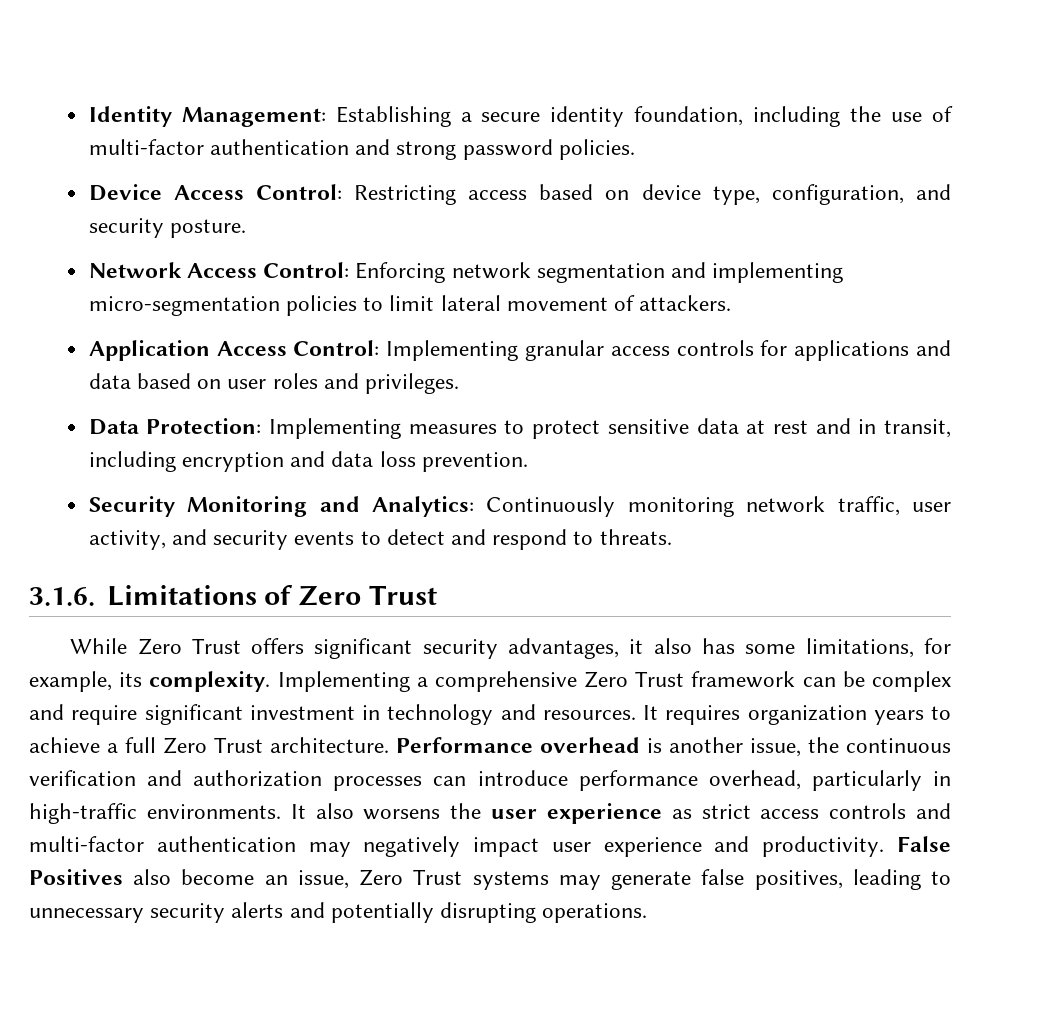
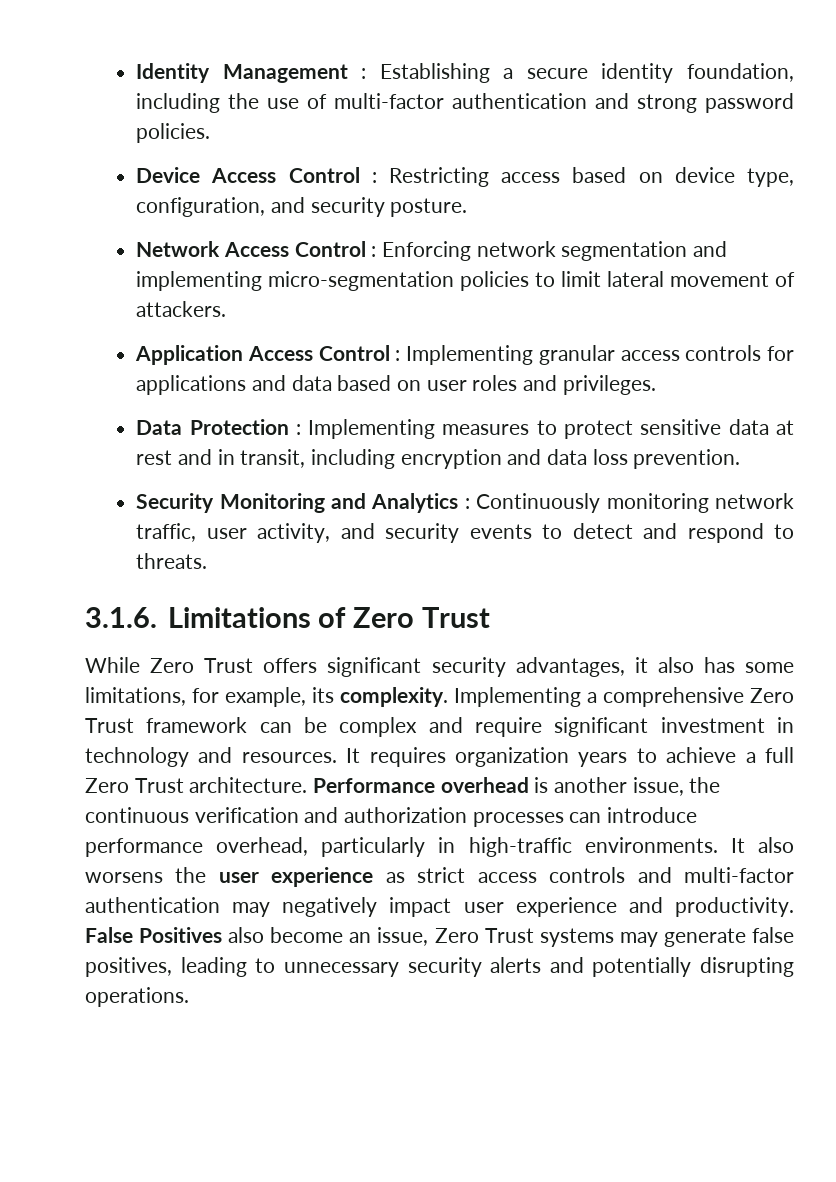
- Identity Management: Establishing a secure identity foundation, including the use of multi-factor authentication and strong password policies.
+ Identity Management : Establishing a secure identity foundation, including the use of multi-factor authentication and strong password policies.
- Device Access Control: Restricting access based on device type, configuration, and security posture.
+ Device Access Control : Restricting access based on device type, configuration, and security posture.
- Network Access Control: Enforcing network segmentation and implementing micro-segmentation policies to limit lateral movement of attackers.
+ Network Access Control : Enforcing network segmentation and implementing micro-segmentation policies to limit lateral movement of attackers.
- Application Access Control: Implementing granular access controls for applications and data based on user roles and privileges.
+ Application Access Control : Implementing granular access controls for applications and data based on user roles and privileges.
- Data Protection: Implementing measures to protect sensitive data at rest and in transit, including encryption and data loss prevention.
+ Data Protection : Implementing measures to protect sensitive data at rest and in transit, including encryption and data loss prevention.
- Security Monitoring and Analytics: Continuously monitoring network traffic, user activity, and security events to detect and respond to threats.
+ Security Monitoring and Analytics : Continuously monitoring network traffic, user activity, and security events to detect and respond to threats.

